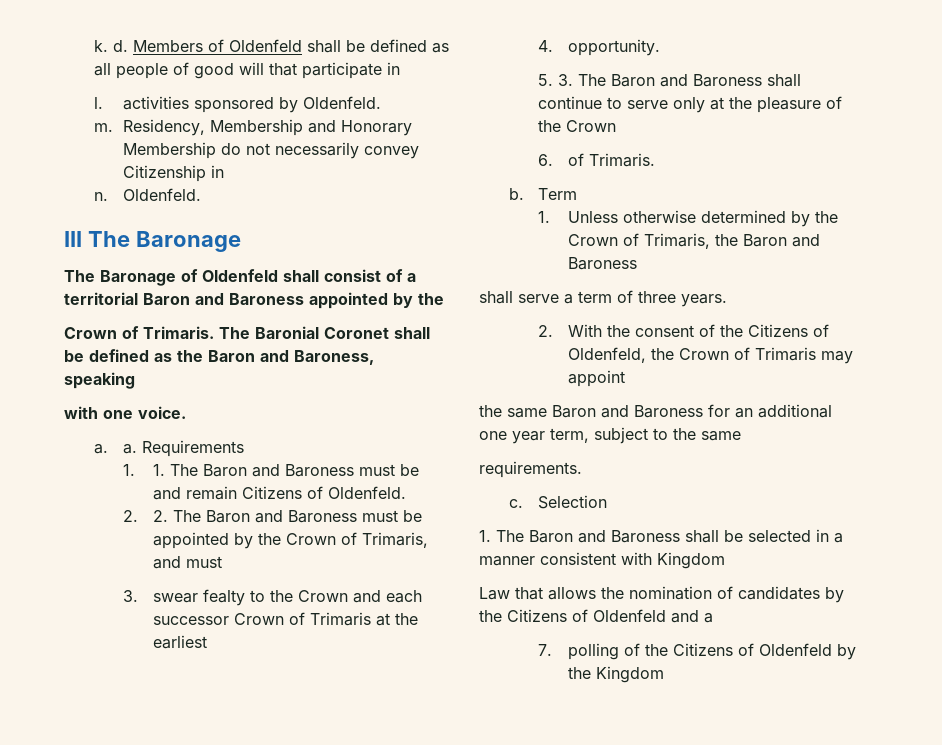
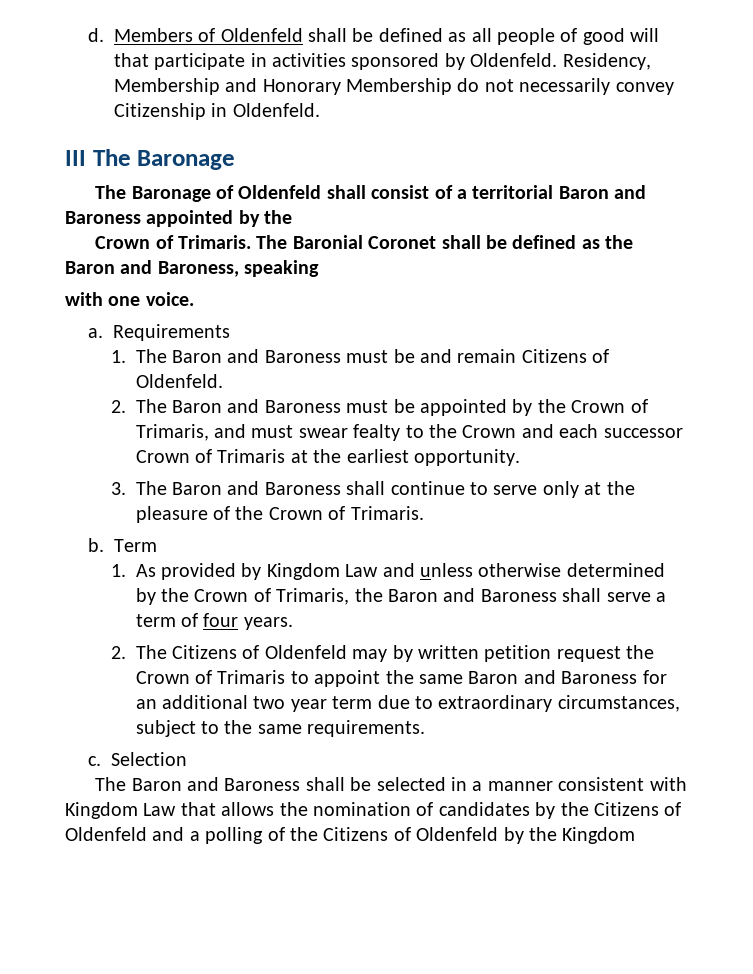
- k. d.
+ d.
- Members of Oldenfeld shall be defined as all people of good will that participate in
- l. activities sponsored by Oldenfeld.
- m.
+ Members of Oldenfeld shall be defined as all people of good will that participate in activities sponsored by Oldenfeld.
- Residency, Membership and Honorary Membership do not necessarily convey Citizenship in
- n. Oldenfeld.
+ Residency, Membership and Honorary Membership do not necessarily convey Citizenship in Oldenfeld.
- a. a.
+ a.
- 1. 1. The Baron and Baroness must be and remain Citizens of Oldenfeld.
+ 1. The Baron and Baroness must be and remain Citizens of Oldenfeld.
- 2. 2. The Baron and Baroness must be appointed by the Crown of Trimaris, and must
- 3. swear fealty to the Crown and each successor Crown of Trimaris at the earliest
- 4. opportunity.
+ 2. The Baron and Baroness must be appointed by the Crown of Trimaris, and must swear fealty to the Crown and each successor Crown of Trimaris at the earliest opportunity.
- 5. 3. The Baron and Baroness shall continue to serve only at the pleasure of the Crown
- 6. of Trimaris.
+ 3. The Baron and Baroness shall continue to serve only at the pleasure of the Crown of Trimaris.
- 1. Unless otherwise determined by the Crown of Trimaris, the Baron and Baroness
- shall serve a term of three years.
+ 1. As provided by Kingdom Law and unless otherwise determined by the Crown of Trimaris, the Baron and Baroness shall serve a term of four years.
- 2. With the consent of the Citizens of Oldenfeld, the Crown of Trimaris may appoint
- the same Baron and Baroness for an additional one year term, subject to the same
- requirements.
+ 2. The Citizens of Oldenfeld may by written petition request the Crown of Trimaris to appoint the same Baron and Baroness for an additional two year term due to extraordinary circumstances, subject to the same requirements.
- 1. The Baron and Baroness shall be selected in a manner consistent with Kingdom
- Law that allows the nomination of candidates by the Citizens of Oldenfeld and a
- 7. polling of the Citizens of Oldenfeld by the Kingdom
+ The Baron and Baroness shall be selected in a manner consistent with Kingdom Law that allows the nomination of candidates by the Citizens of Oldenfeld and a polling of the Citizens of Oldenfeld by the Kingdom

